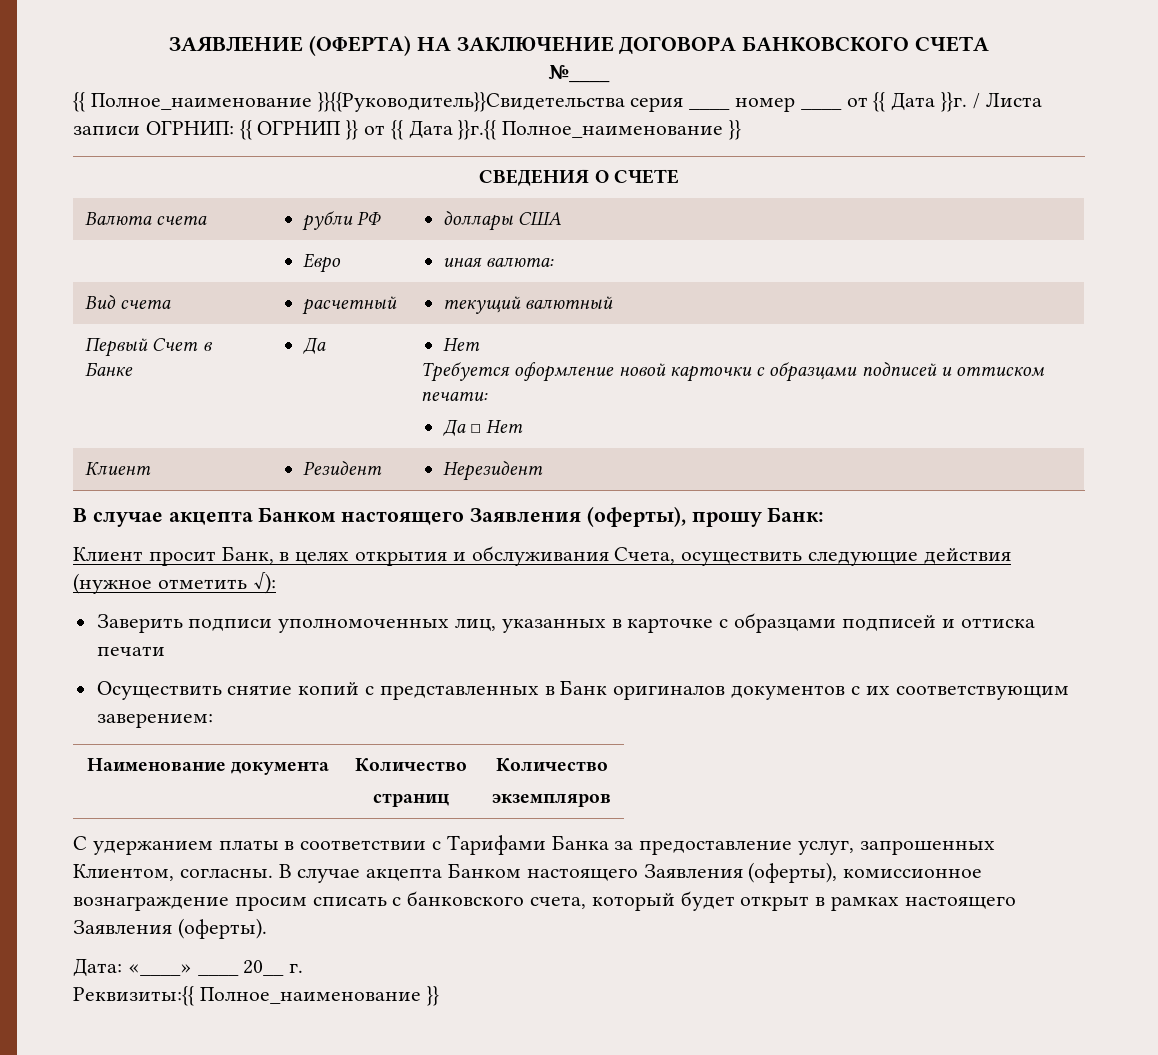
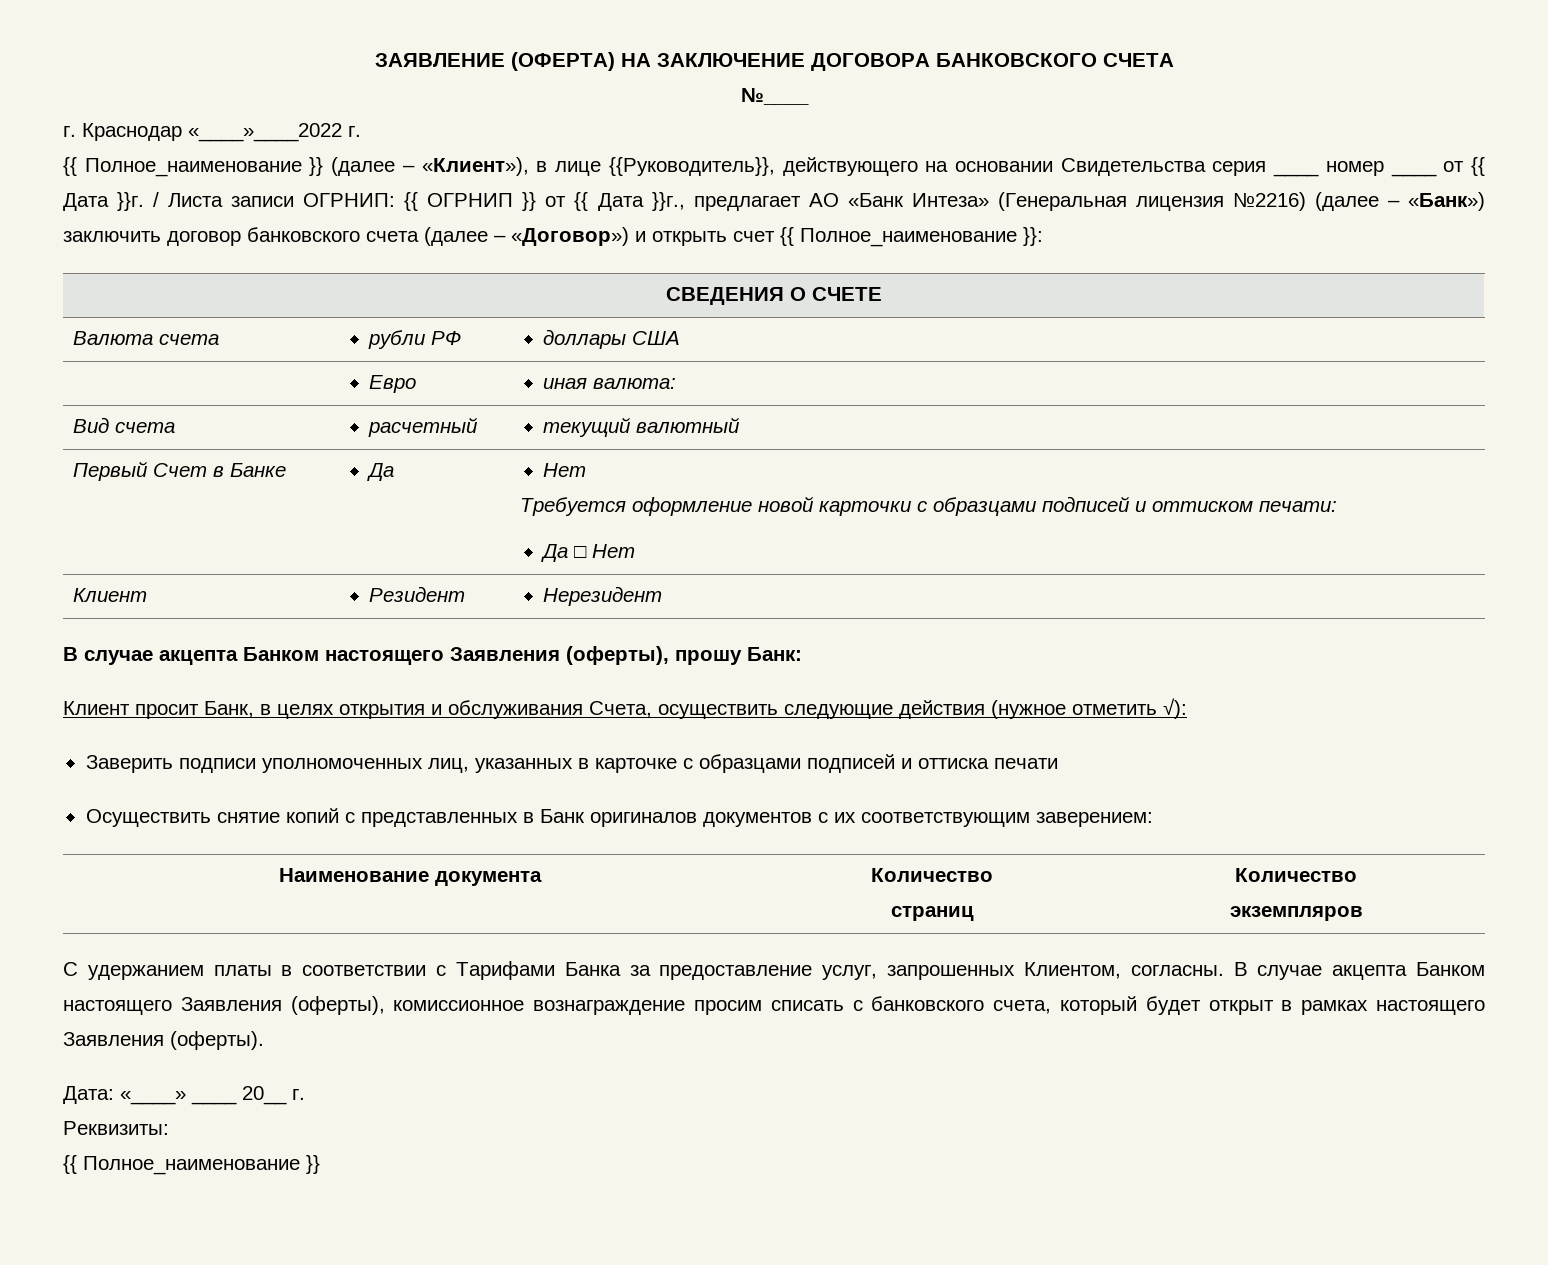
- {{ Полное_наименование }}{{Руководитель}}Свидетельства серия ____ номер ____ от {{ Дата }}г.
+ г. Краснодар «____»____2022 г.
+ {{ Полное_наименование }} (далее – «Клиент»), в лице {{Руководитель}}, действующего на основании Свидетельства серия ____ номер ____ от {{ Дата }}г.
- / Листа записи ОГРНИП: {{ ОГРНИП }} от {{ Дата }}г.{{ Полное_наименование }}
+ / Листа записи ОГРНИП: {{ ОГРНИП }} от {{ Дата }}г., предлагает АО «Банк Интеза» (Генеральная лицензия №2216) (далее – «Банк») заключить договор банковского счета (далее – «Договор») и открыть счет {{ Полное_наименование }}:
- Реквизиты:{{ Полное_наименование }}
+ Реквизиты:
+ {{ Полное_наименование }}

